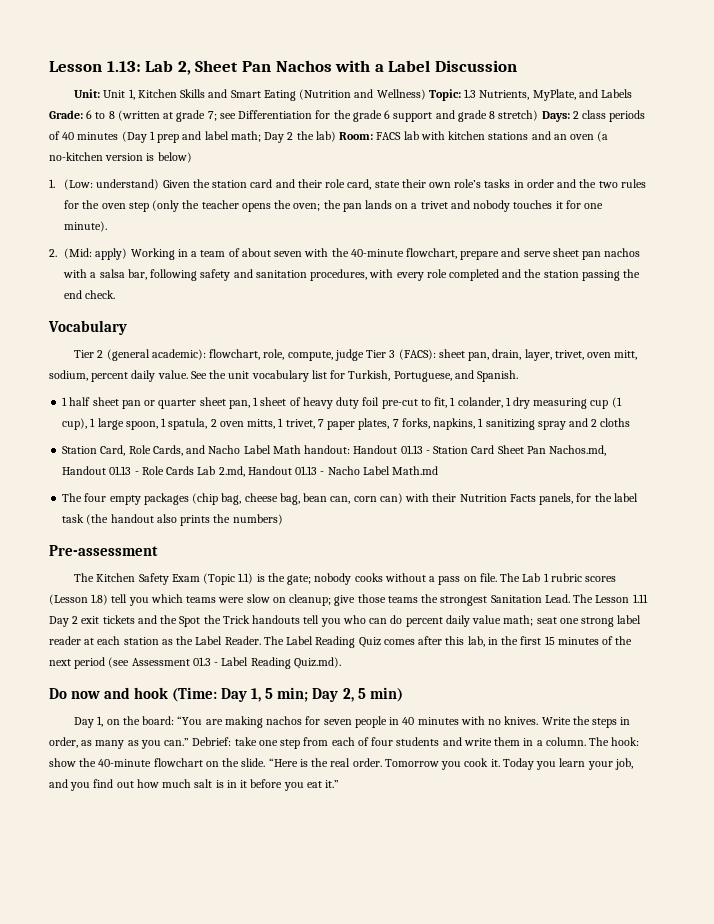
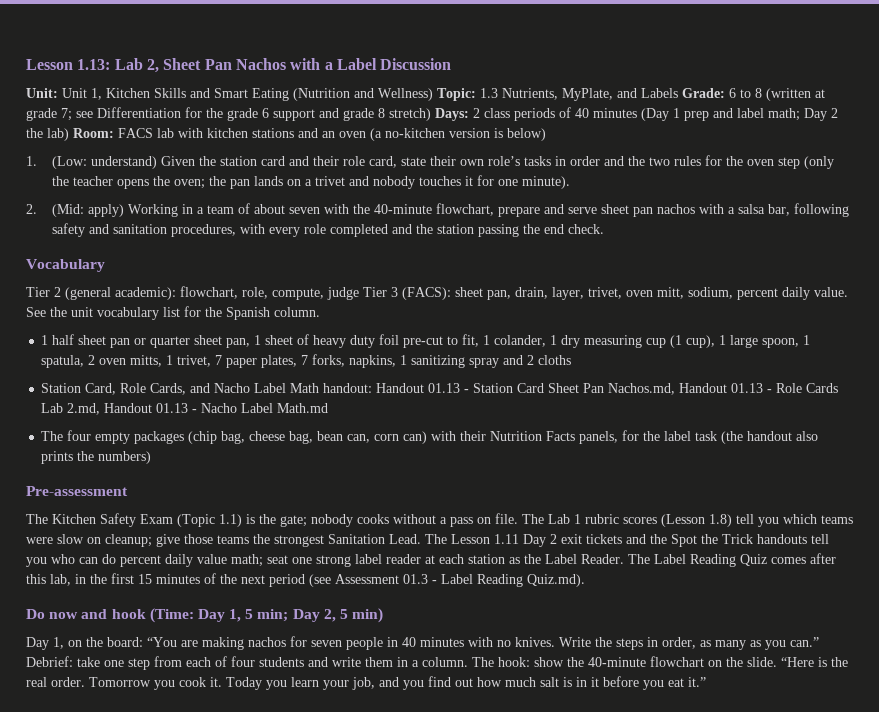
- See the unit vocabulary list for Turkish, Portuguese, and Spanish.
+ See the unit vocabulary list for the Spanish column.

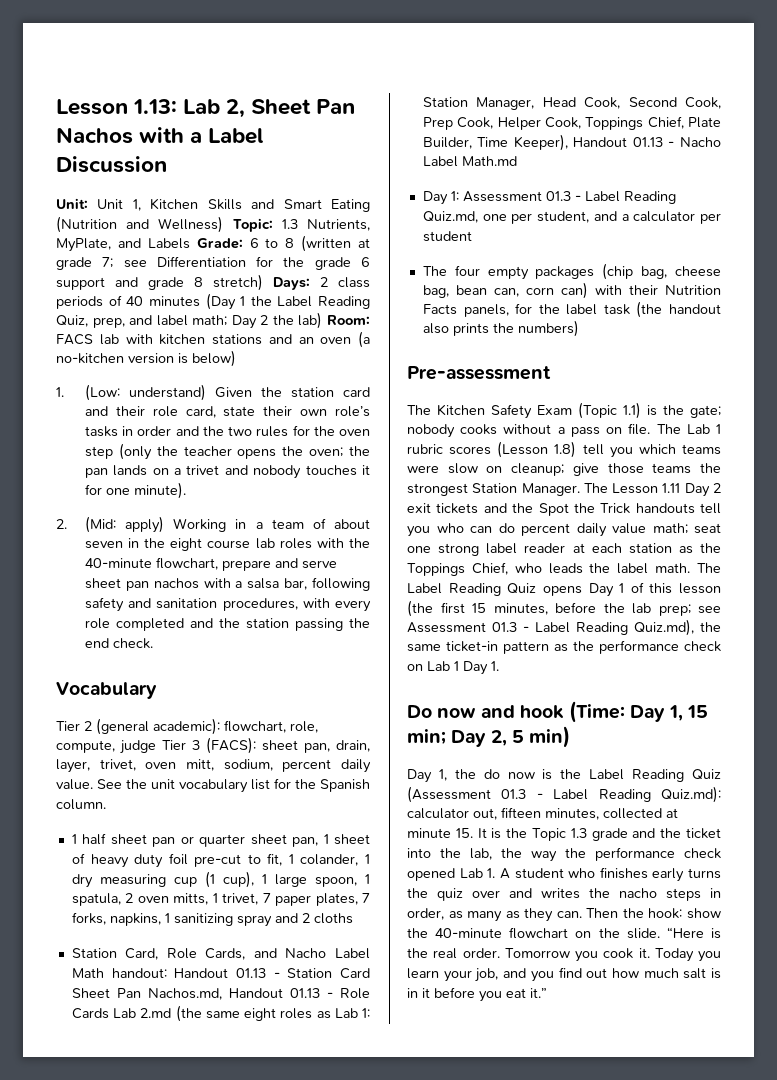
- 2 class periods of 40 minutes (Day 1 prep and label math;
+ 2 class periods of 40 minutes (Day 1 the Label Reading Quiz, prep, and label math;
- 2. (Mid: apply) Working in a team of about seven with the 40-minute flowchart, prepare and serve sheet pan nachos with a salsa bar, following safety and sanitation procedures, with every role completed and the station passing the end check.
+ 2. (Mid: apply) Working in a team of about seven in the eight course lab roles with the 40-minute flowchart, prepare and serve sheet pan nachos with a salsa bar, following safety and sanitation procedures, with every role completed and the station passing the end check.
- Station Card, Role Cards, and Nacho Label Math handout: Handout 01.13 - Station Card Sheet Pan Nachos.md, Handout 01.13 - Role Cards Lab 2.md, Handout 01.13 - Nacho Label Math.md
+ Station Card, Role Cards, and Nacho Label Math handout: Handout 01.13 - Station Card Sheet Pan Nachos.md, Handout 01.13 - Role Cards Lab 2.md (the same eight roles as Lab 1: Station Manager, Head Cook, Second Cook, Prep Cook, Helper Cook, Toppings Chief, Plate Builder, Time Keeper), Handout 01.13 - Nacho Label Math.md
+ Day 1: Assessment 01.3 - Label Reading Quiz.md, one per student, and a calculator per student
- The Lab 1 rubric scores (Lesson 1.8) tell you which teams were slow on cleanup; give those teams the strongest Sanitation Lead.
+ The Lab 1 rubric scores (Lesson 1.8) tell you which teams were slow on cleanup; give those teams the strongest Station Manager.
- The Lesson 1.11 Day 2 exit tickets and the Spot the Trick handouts tell you who can do percent daily value math; seat one strong label reader at each station as the Label Reader. The Label Reading Quiz comes after this lab, in the first 15 minutes of the next period (see Assessment 01.3 - Label Reading Quiz.md).
+ The Lesson 1.11 Day 2 exit tickets and the Spot the Trick handouts tell you who can do percent daily value math; seat one strong label reader at each station as the Toppings Chief, who leads the label math. The Label Reading Quiz opens Day 1 of this lesson (the first 15 minutes, before the lab prep; see Assessment 01.3 - Label Reading Quiz.md), the same ticket-in pattern as the performance check on Lab 1 Day 1.
- Do now and hook (Time: Day 1, 5 min; Day 2, 5 min)
+ Do now and hook (Time: Day 1, 15 min; Day 2, 5 min)
- Day 1, on the board: “You are making nachos for seven people in 40 minutes with no knives. Write the steps in order, as many as you can.” Debrief: take one step from each of four students and write them in a column. The hook: show the 40-minute flowchart on the slide.
+ Day 1, the do now is the Label Reading Quiz (Assessment 01.3 - Label Reading Quiz.md): calculator out, fifteen minutes, collected at minute 15. It is the Topic 1.3 grade and the ticket into the lab, the way the performance check opened Lab 1. A student who finishes early turns the quiz over and writes the nacho steps in order, as many as they can. Then the hook: show the 40-minute flowchart on the slide.

